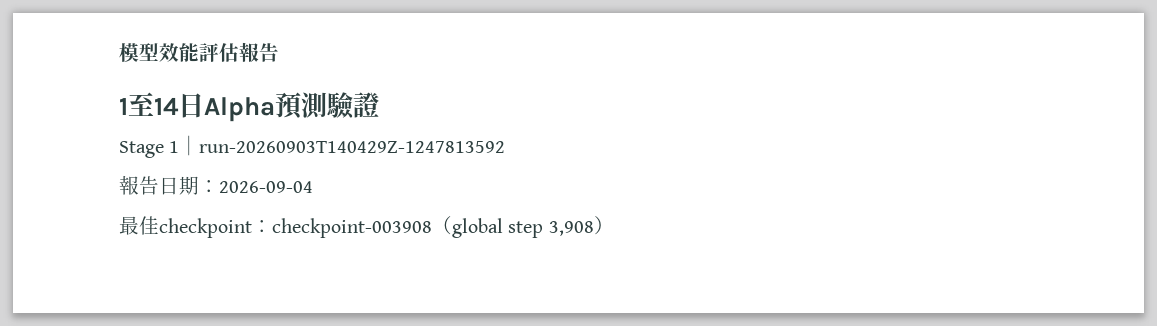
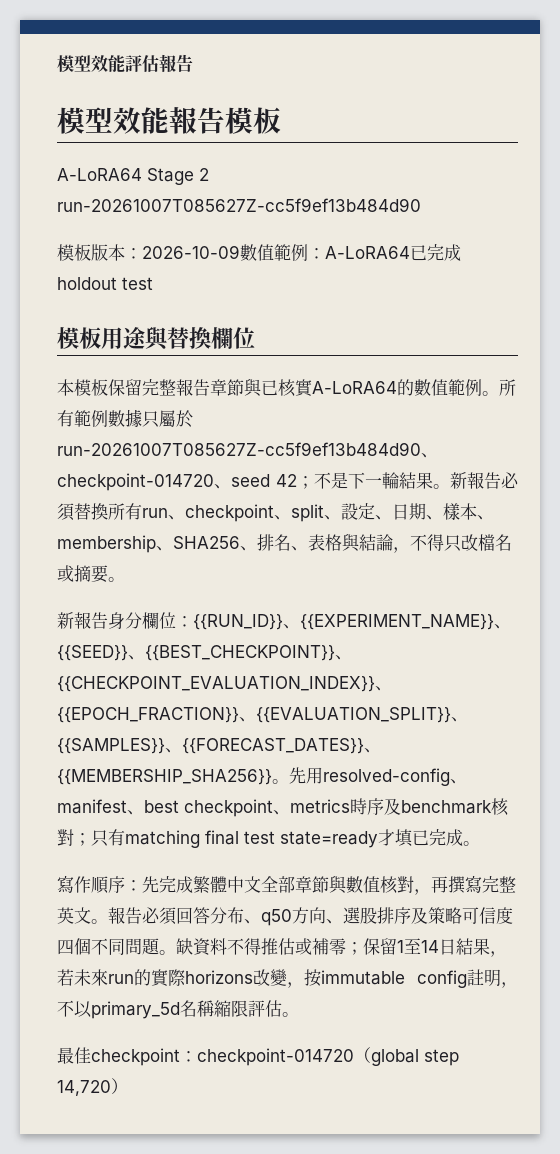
- 1至14日Alpha預測驗證
- Stage 1｜run-20260903T140429Z-1247813592
- 報告日期：2026-09-04
+ 模型效能報告模板
+ A-LoRA64 Stage 2 run-20261007T085627Z-cc5f9ef13b484d90
+ 模板版本：2026-10-09數值範例：A-LoRA64已完成holdout test
+ 模板用途與替換欄位
+ 本模板保留完整報告章節與已核實A-LoRA64的數值範例。所有範例數據只屬於run-20261007T085627Z-cc5f9ef13b484d90、checkpoint-014720、seed 42；不是下一輪結果。新報告必須替換所有run、checkpoint、split、設定、日期、樣本、membership、SHA256、排名、表格與結論，不得只改檔名或摘要。
+ 新報告身分欄位：{{RUN_ID}}、{{EXPERIMENT_NAME}}、{{SEED}}、{{BEST_CHECKPOINT}}、{{CHECKPOINT_EVALUATION_INDEX}}、{{EPOCH_FRACTION}}、{{EVALUATION_SPLIT}}、{{SAMPLES}}、{{FORECAST_DATES}}、{{MEMBERSHIP_SHA256}}。先用resolved-config、manifest、best checkpoint、metrics時序及benchmark核對；只有matching final test state=ready才填已完成。
+ 寫作順序：先完成繁體中文全部章節與數值核對，再撰寫完整英文。報告必須回答分布、q50方向、選股排序及策略可信度四個不同問題。缺資料不得推估或補零；保留1至14日結果，若未來run的實際horizons改變，按immutable config註明，不以primary_5d名稱縮限評估。
- 最佳checkpoint：checkpoint-003908（global step 3,908）
+ 最佳checkpoint：checkpoint-014720（global step 14,720）

